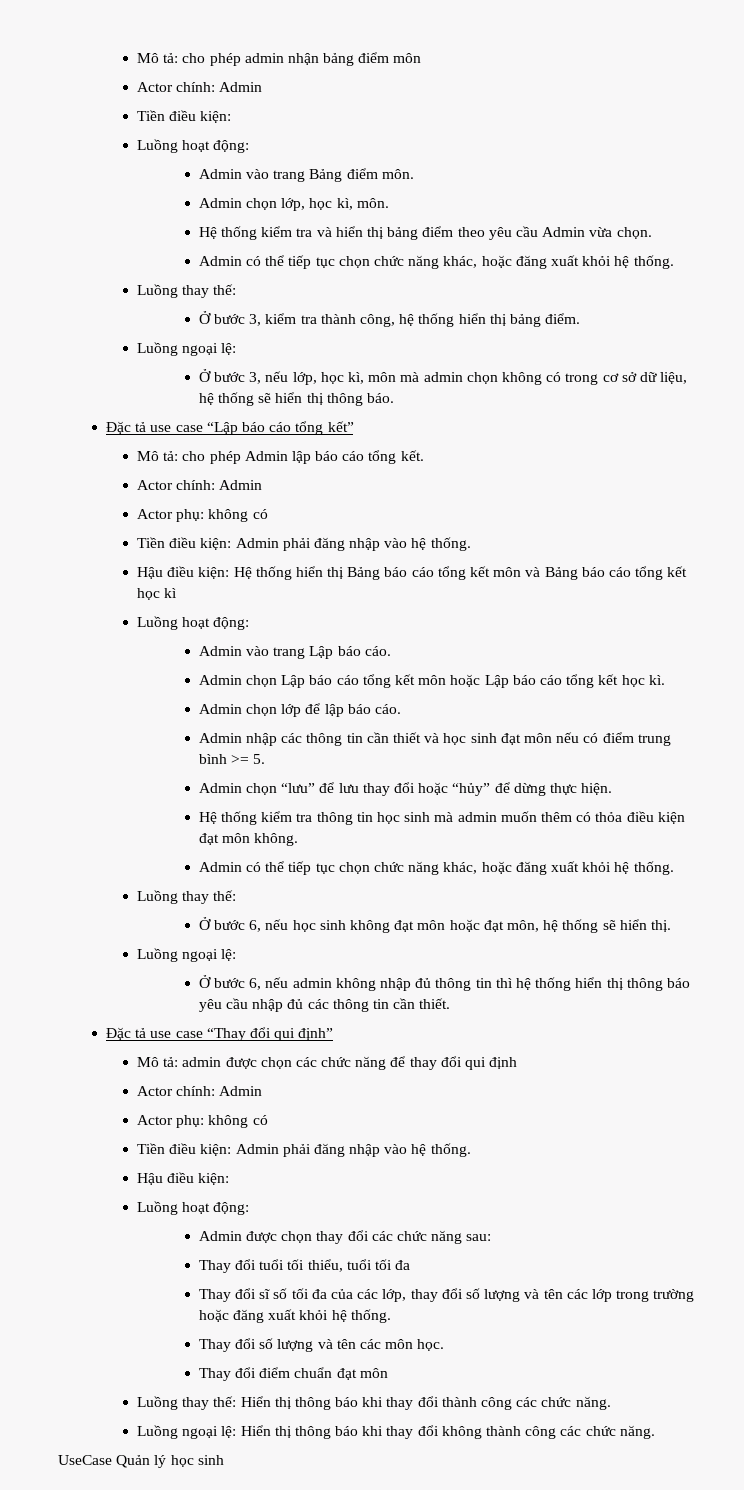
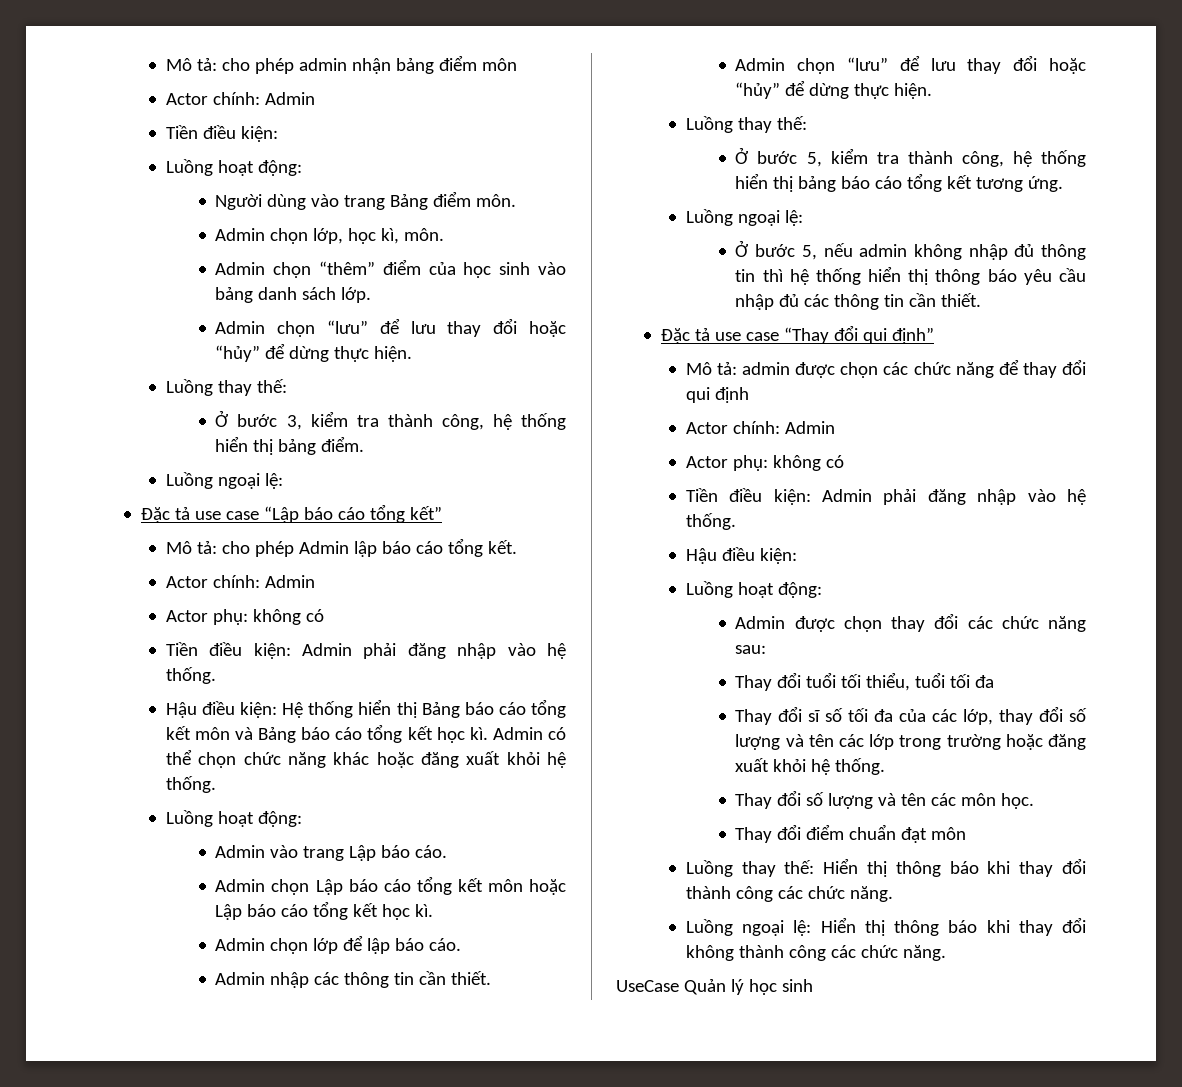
- Admin vào trang Bảng điểm môn.
+ Người dùng vào trang Bảng điểm môn.
- Hệ thống kiểm tra và hiển thị bảng điểm theo yêu cầu Admin vừa chọn.
- Admin có thể tiếp tục chọn chức năng khác, hoặc đăng xuất khỏi hệ thống.
+ Admin chọn “thêm” điểm của học sinh vào bảng danh sách lớp.
+ Admin chọn “lưu” để lưu thay đổi hoặc “hủy” để dừng thực hiện.
- Ở bước 3, nếu lớp, học kì, môn mà admin chọn không có trong cơ sở dữ liệu, hệ thống sẽ hiển thị thông báo.
- Hậu điều kiện: Hệ thống hiển thị Bảng báo cáo tổng kết môn và Bảng báo cáo tổng kết học kì
+ Hậu điều kiện: Hệ thống hiển thị Bảng báo cáo tổng kết môn và Bảng báo cáo tổng kết học kì. Admin có thể chọn chức năng khác hoặc đăng xuất khỏi hệ thống.
- Admin nhập các thông tin cần thiết và học sinh đạt môn nếu có điểm trung bình >= 5.
+ Admin nhập các thông tin cần thiết.
  Admin chọn “lưu” để lưu thay đổi hoặc “hủy” để dừng thực hiện.
- Hệ thống kiểm tra thông tin học sinh mà admin muốn thêm có thỏa điều kiện đạt môn không.
- Admin có thể tiếp tục chọn chức năng khác, hoặc đăng xuất khỏi hệ thống.
  Luồng thay thế:
- Ở bước 6, nếu học sinh không đạt môn hoặc đạt môn, hệ thống sẽ hiển thị.
+ Ở bước 5, kiểm tra thành công, hệ thống hiển thị bảng báo cáo tổng kết tương ứng.
  Luồng ngoại lệ:
- Ở bước 6, nếu admin không nhập đủ thông tin thì hệ thống hiển thị thông báo yêu cầu nhập đủ các thông tin cần thiết.
+ Ở bước 5, nếu admin không nhập đủ thông tin thì hệ thống hiển thị thông báo yêu cầu nhập đủ các thông tin cần thiết.

